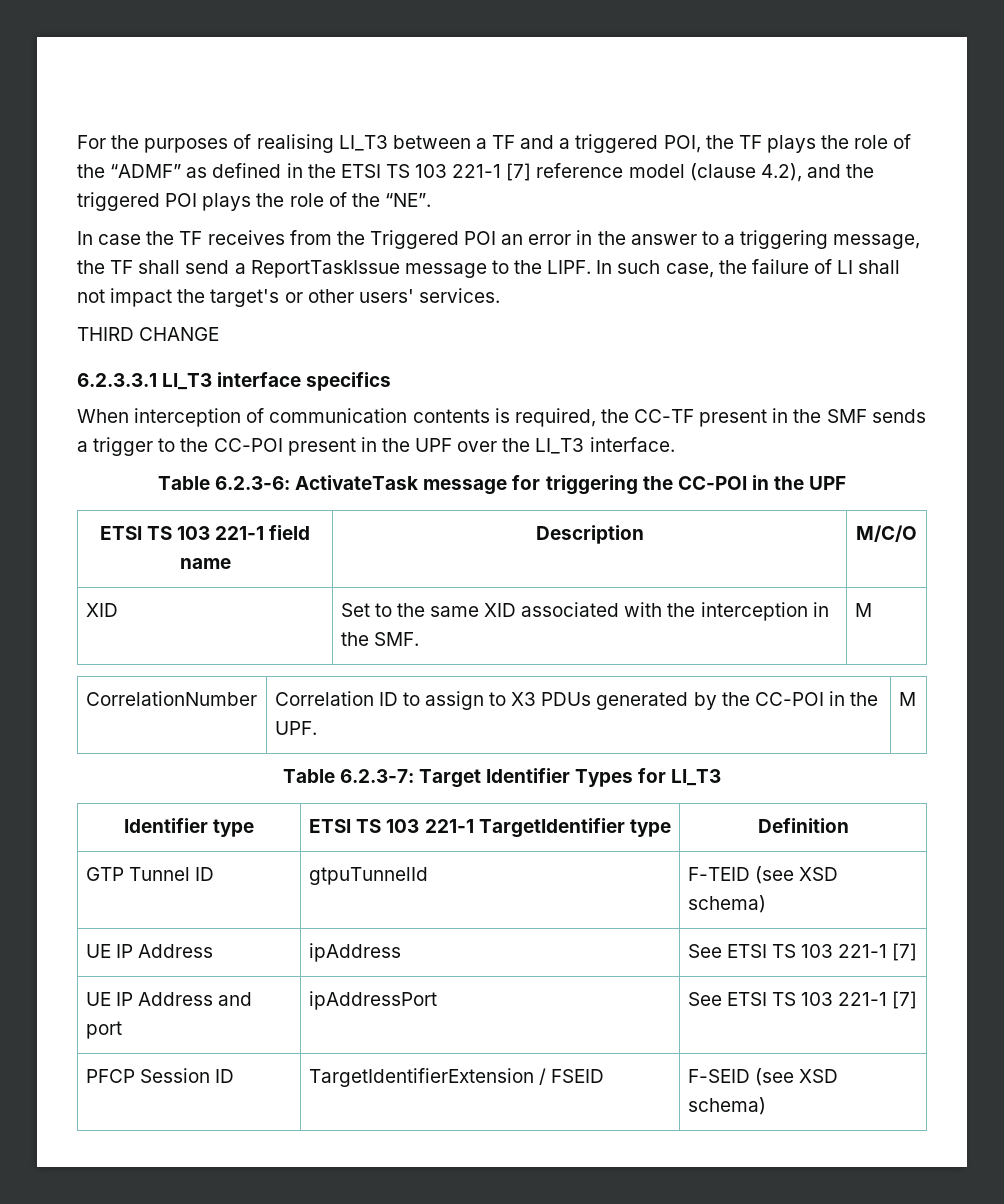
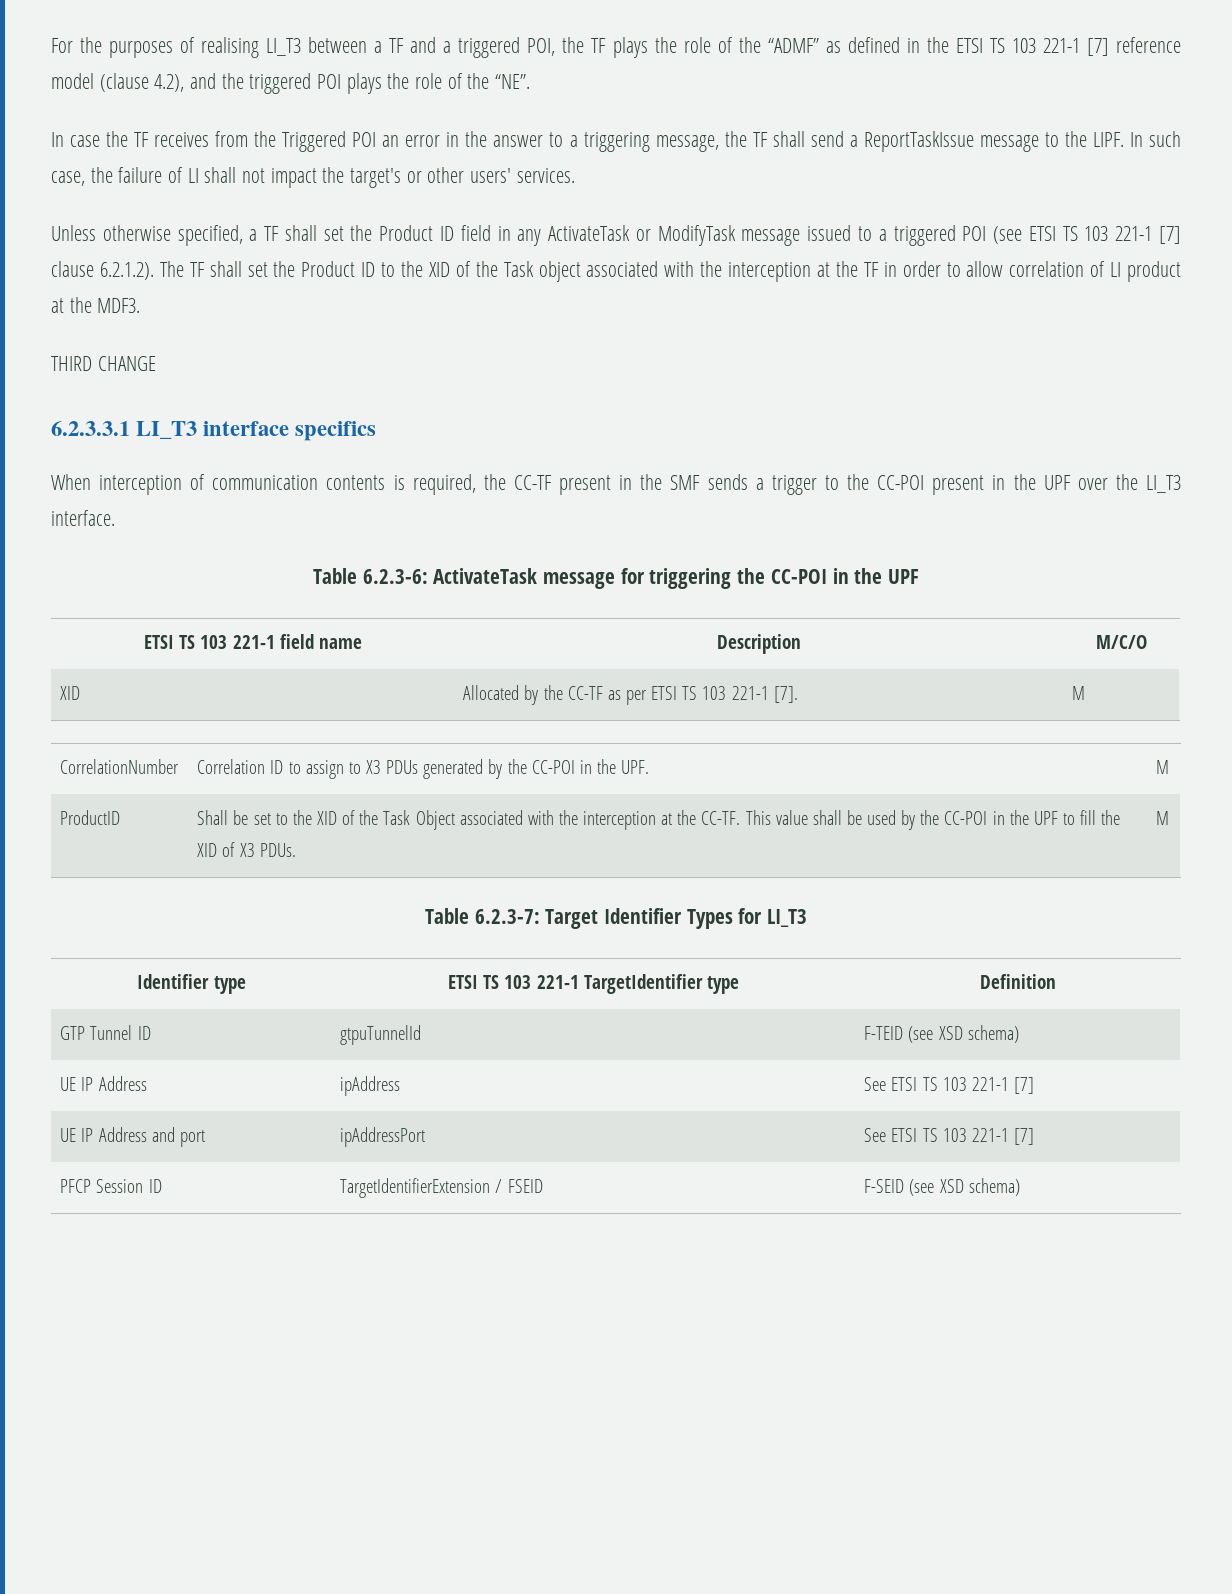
+ Unless otherwise specified, a TF shall set the Product ID field in any ActivateTask or ModifyTask message issued to a triggered POI (see ETSI TS 103 221-1 [7] clause 6.2.1.2). The TF shall set the Product ID to the XID of the Task object associated with the interception at the TF in order to allow correlation of LI product at the MDF3.
- XID | Set to the same XID associated with the interception in the SMF. | M
+ XID | Allocated by the CC-TF as per ETSI TS 103 221-1 [7]. | M
+ ProductID | Shall be set to the XID of the Task Object associated with the interception at the CC-TF. This value shall be used by the CC-POI in the UPF to fill the XID of X3 PDUs. | M

